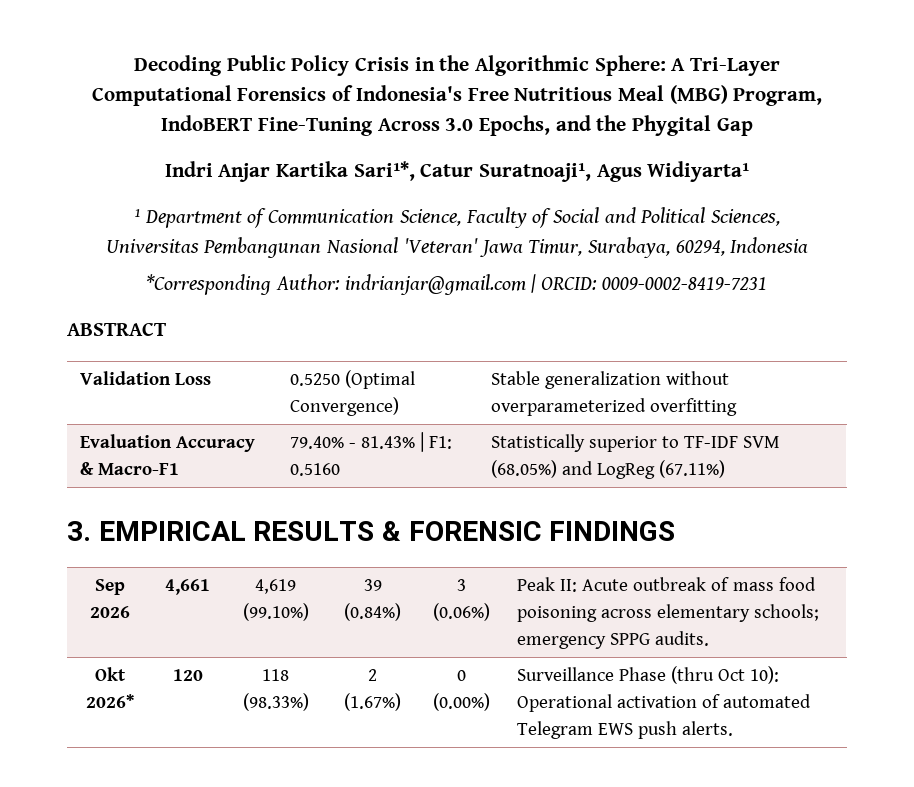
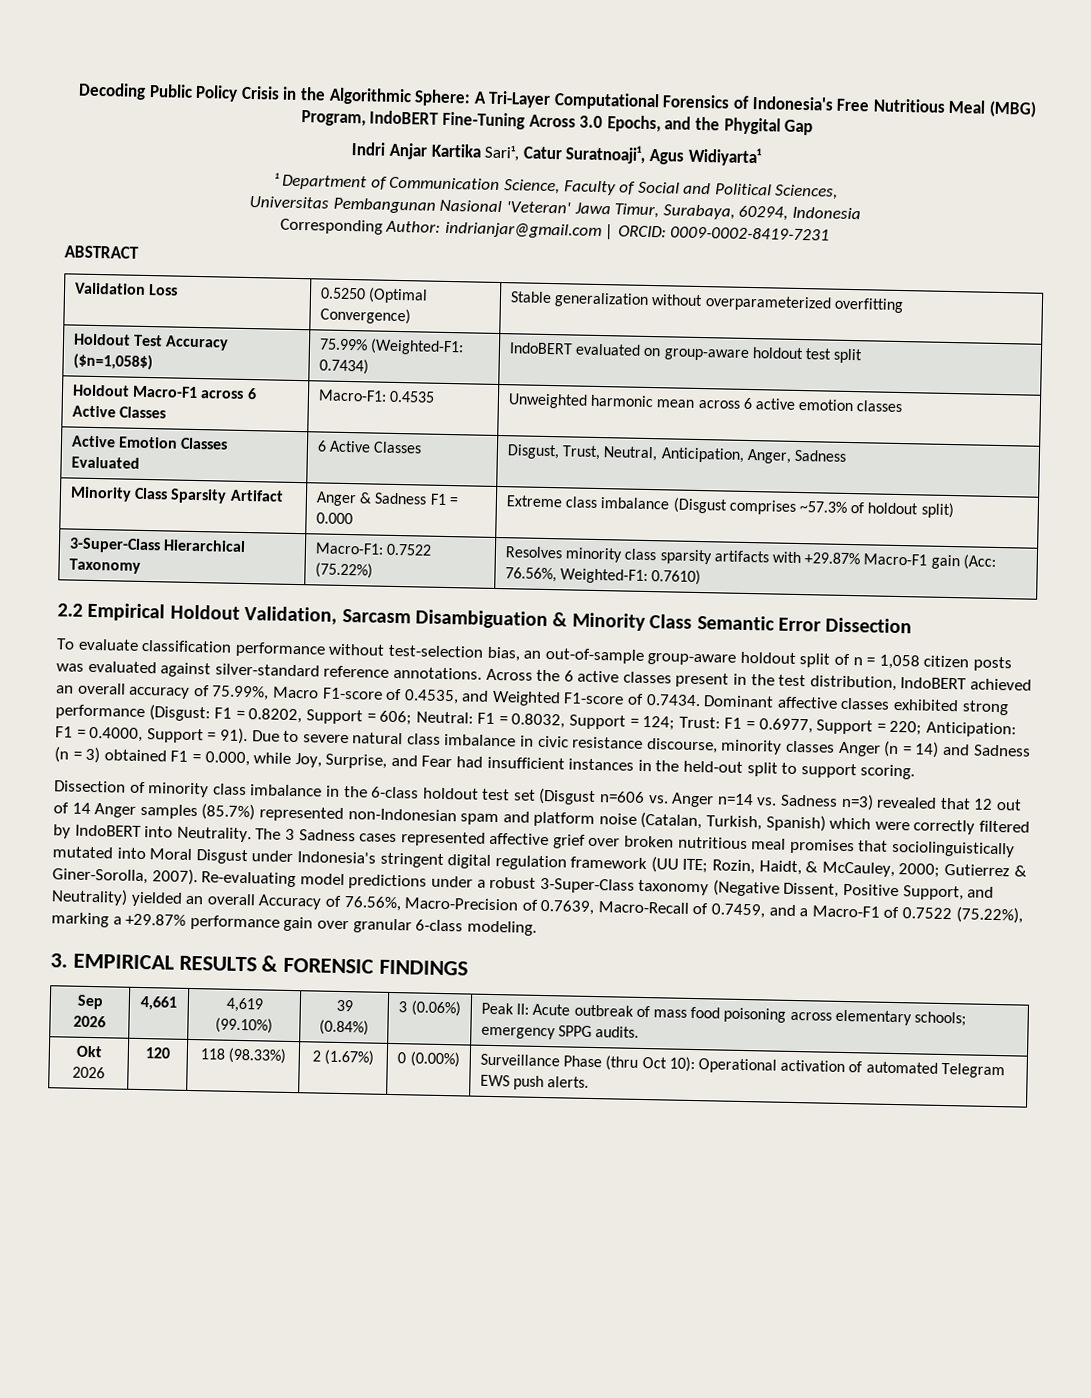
- Indri Anjar Kartika Sari¹*, Catur Suratnoaji¹, Agus Widiyarta¹
+ Indri Anjar Kartika Sari¹, Catur Suratnoaji¹, Agus Widiyarta¹
- *Corresponding Author: indrianjar@gmail.com | ORCID: 0009-0002-8419-7231
+ Corresponding Author: indrianjar@gmail.com | ORCID: 0009-0002-8419-7231
- Evaluation Accuracy & Macro-F1 | 79.40% - 81.43% | F1: 0.5160 | Statistically superior to TF-IDF SVM (68.05%) and LogReg (67.11%)
+ Holdout Test Accuracy ($n=1,058$) | 75.99% (Weighted-F1: 0.7434) | IndoBERT evaluated on group-aware holdout test split
+ Holdout Macro-F1 across 6 Active Classes | Macro-F1: 0.4535 | Unweighted harmonic mean across 6 active emotion classes
+ Active Emotion Classes Evaluated | 6 Active Classes | Disgust, Trust, Neutral, Anticipation, Anger, Sadness
+ Minority Class Sparsity Artifact | Anger & Sadness F1 = 0.000 | Extreme class imbalance (Disgust comprises ~57.3% of holdout split)
+ 3-Super-Class Hierarchical Taxonomy | Macro-F1: 0.7522 (75.22%) | Resolves minority class sparsity artifacts with +29.87% Macro-F1 gain (Acc: 76.56%, Weighted-F1: 0.7610)
+ 2.2 Empirical Holdout Validation, Sarcasm Disambiguation & Minority Class Semantic Error Dissection
+ To evaluate classification performance without test-selection bias, an out-of-sample group-aware holdout split of n = 1,058 citizen posts was evaluated against silver-standard reference annotations. Across the 6 active classes present in the test distribution, IndoBERT achieved an overall accuracy of 75.99%, Macro F1-score of 0.4535, and Weighted F1-score of 0.7434. Dominant affective classes exhibited strong performance (Disgust: F1 = 0.8202, Support = 606; Neutral: F1 = 0.8032, Support = 124; Trust: F1 = 0.6977, Support = 220; Anticipation: F1 = 0.4000, Support = 91). Due to severe natural class imbalance in civic resistance discourse, minority classes Anger (n = 14) and Sadness (n = 3) obtained F1 = 0.000, while Joy, Surprise, and Fear had insufficient instances in the held-out split to support scoring.
+ Dissection of minority class imbalance in the 6-class holdout test set (Disgust n=606 vs. Anger n=14 vs. Sadness n=3) revealed that 12 out of 14 Anger samples (85.7%) represented non-Indonesian spam and platform noise (Catalan, Turkish, Spanish) which were correctly filtered by IndoBERT into Neutrality. The 3 Sadness cases represented affective grief over broken nutritious meal promises that sociolinguistically mutated into Moral Disgust under Indonesia's stringent digital regulation framework (UU ITE; Rozin, Haidt, & McCauley, 2000; Gutierrez & Giner-Sorolla, 2007). Re-evaluating model predictions under a robust 3-Super-Class taxonomy (Negative Dissent, Positive Support, and Neutrality) yielded an overall Accuracy of 76.56%, Macro-Precision of 0.7639, Macro-Recall of 0.7459, and a Macro-F1 of 0.7522 (75.22%), marking a +29.87% performance gain over granular 6-class modeling.
- Okt 2026* | 120 | 118 (98.33%) | 2 (1.67%) | 0 (0.00%) | Surveillance Phase (thru Oct 10): Operational activation of automated Telegram EWS push alerts.
+ Okt 2026 | 120 | 118 (98.33%) | 2 (1.67%) | 0 (0.00%) | Surveillance Phase (thru Oct 10): Operational activation of automated Telegram EWS push alerts.

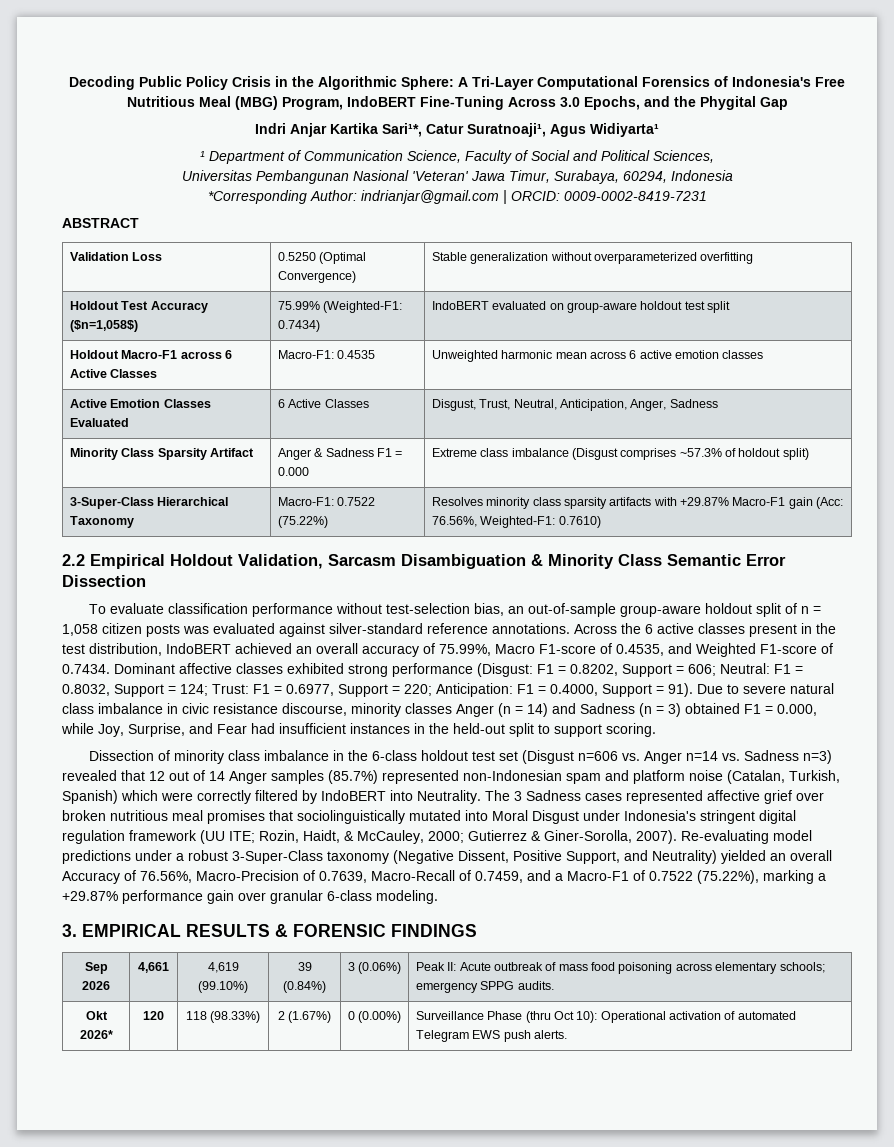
- Indri Anjar Kartika Sari¹, Catur Suratnoaji¹, Agus Widiyarta¹
+ Indri Anjar Kartika Sari¹*, Catur Suratnoaji¹, Agus Widiyarta¹
- Corresponding Author: indrianjar@gmail.com | ORCID: 0009-0002-8419-7231
+ *Corresponding Author: indrianjar@gmail.com | ORCID: 0009-0002-8419-7231
- Okt 2026 | 120 | 118 (98.33%) | 2 (1.67%) | 0 (0.00%) | Surveillance Phase (thru Oct 10): Operational activation of automated Telegram EWS push alerts.
+ Okt 2026* | 120 | 118 (98.33%) | 2 (1.67%) | 0 (0.00%) | Surveillance Phase (thru Oct 10): Operational activation of automated Telegram EWS push alerts.

